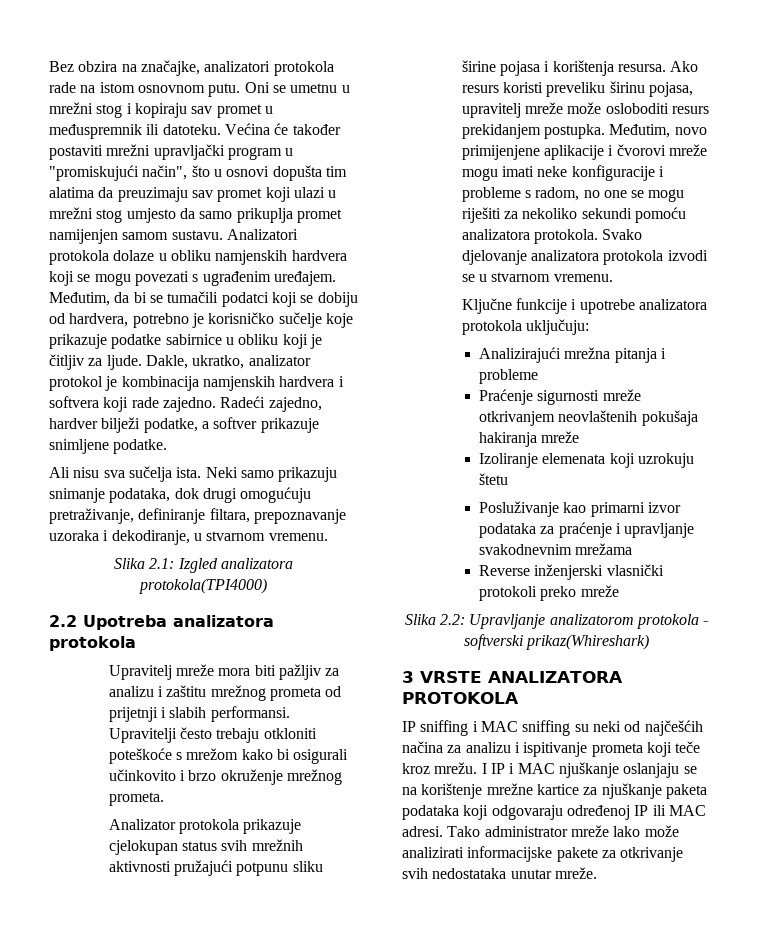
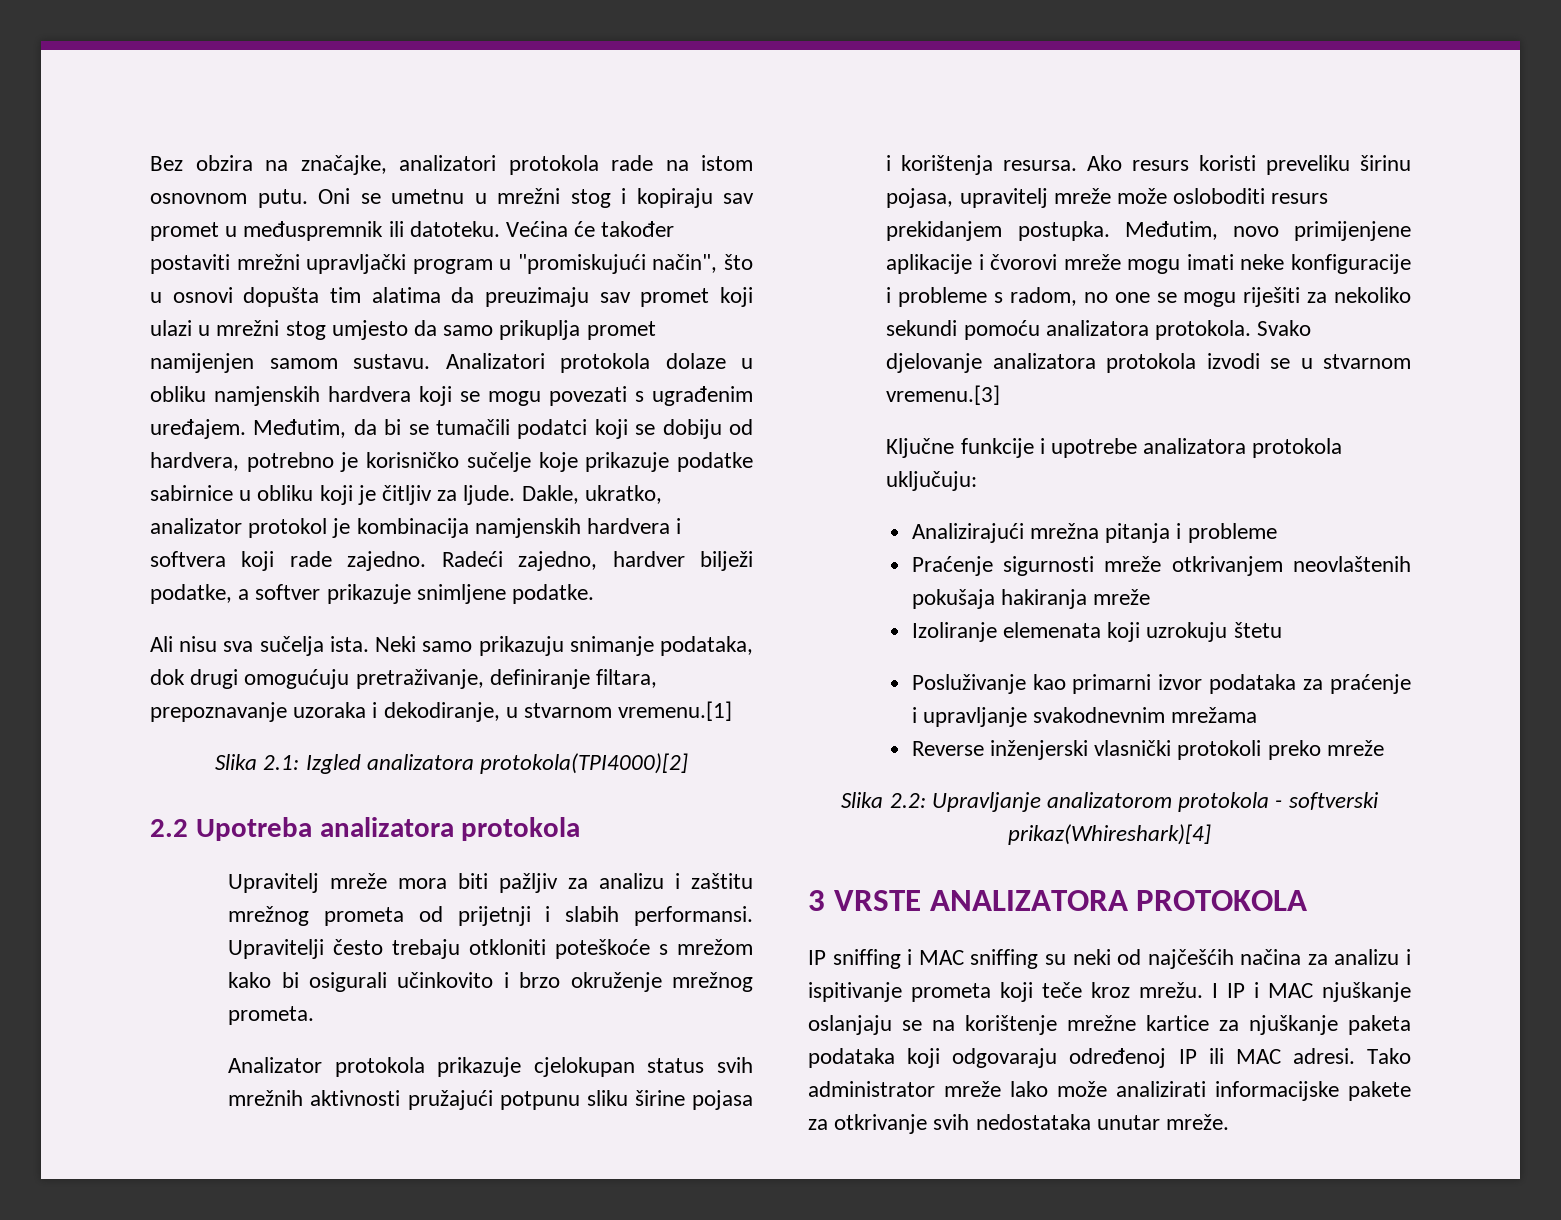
- Neki samo prikazuju snimanje podataka, dok drugi omogućuju pretraživanje, definiranje filtara, prepoznavanje uzoraka i dekodiranje, u stvarnom vremenu.
+ Neki samo prikazuju snimanje podataka, dok drugi omogućuju pretraživanje, definiranje filtara, prepoznavanje uzoraka i dekodiranje, u stvarnom vremenu.[1]
- Slika 2.1: Izgled analizatora protokola(TPI4000)
+ Slika 2.1: Izgled analizatora protokola(TPI4000)[2]
- Svako djelovanje analizatora protokola izvodi se u stvarnom vremenu.
+ Svako djelovanje analizatora protokola izvodi se u stvarnom vremenu.[3]
- Slika 2.2: Upravljanje analizatorom protokola - softverski prikaz(Whireshark)
+ Slika 2.2: Upravljanje analizatorom protokola - softverski prikaz(Whireshark)[4]

